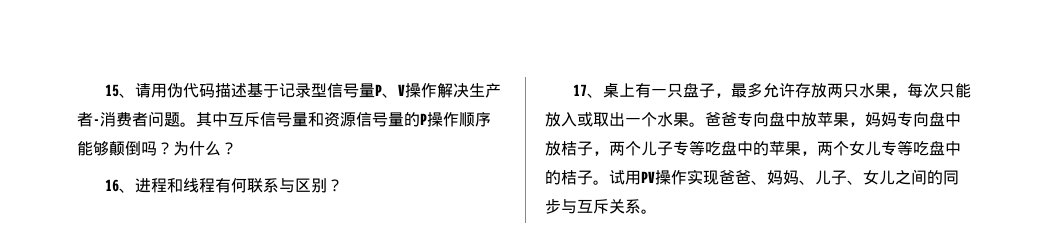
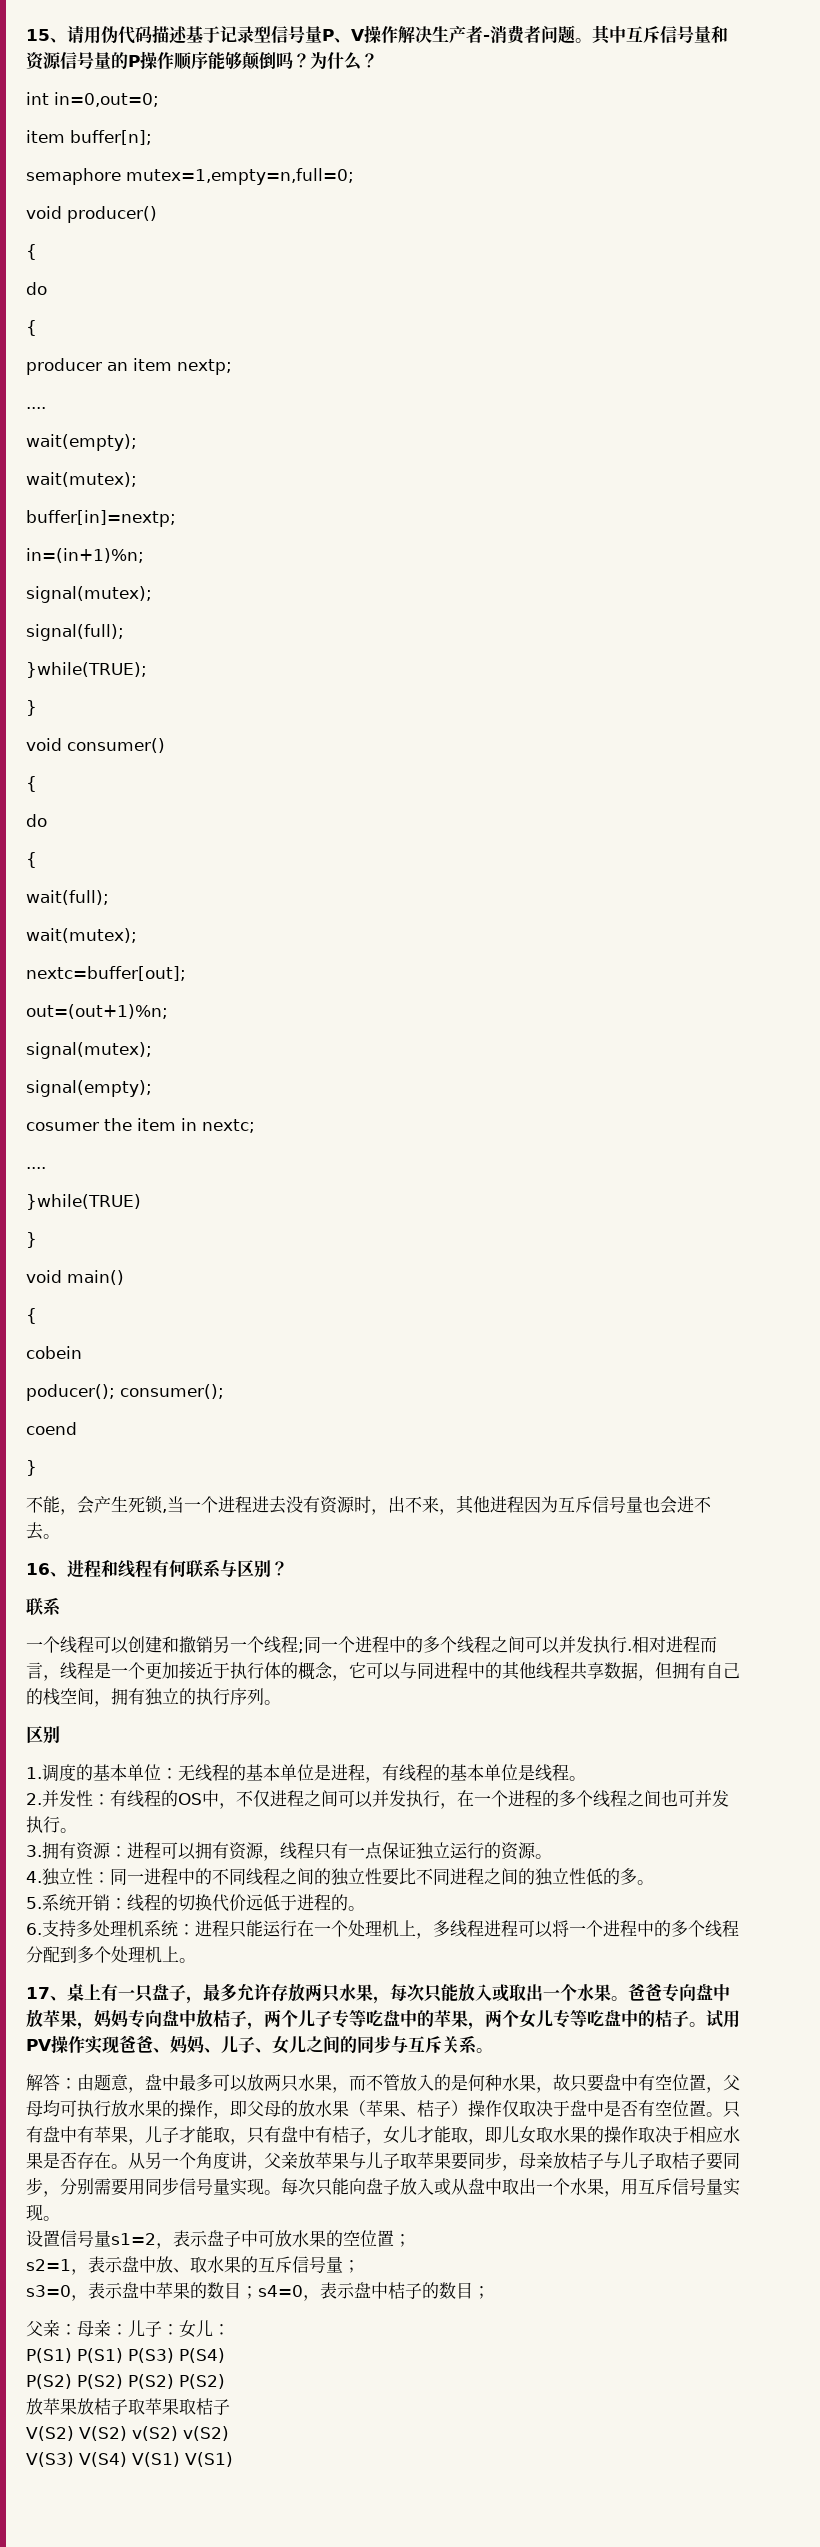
+ int in=0,out=0;
+ item buffer[n];
+ semaphore mutex=1,empty=n,full=0;
+ void producer()
+ {
+ do
+ {
+ producer an item nextp;
+ ....
+ wait(empty);
+ wait(mutex);
+ buffer[in]=nextp;
+ in=(in+1)%n;
+ signal(mutex);
+ signal(full);
+ }while(TRUE);
+ }
+ void consumer()
+ {
+ do
+ {
+ wait(full);
+ wait(mutex);
+ nextc=buffer[out];
+ out=(out+1)%n;
+ signal(mutex);
+ signal(empty);
+ cosumer the item in nextc;
+ ....
+ }while(TRUE)
+ }
+ void main()
+ {
+ cobein
+ poducer(); consumer();
+ coend
+ }
+ 不能，会产生死锁,当一个进程进去没有资源时，出不来，其他进程因为互斥信号量也会进不去。
  16、进程和线程有何联系与区别？
+ 联系
+ 一个线程可以创建和撤销另一个线程;同一个进程中的多个线程之间可以并发执行.相对进程而言，线程是一个更加接近于执行体的概念，它可以与同进程中的其他线程共享数据，但拥有自己的栈空间，拥有独立的执行序列。
+ 区别
+ 1.调度的基本单位：无线程的基本单位是进程，有线程的基本单位是线程。
+ 2.并发性：有线程的OS中，不仅进程之间可以并发执行，在一个进程的多个线程之间也可并发执行。
+ 3.拥有资源：进程可以拥有资源，线程只有一点保证独立运行的资源。
+ 4.独立性：同一进程中的不同线程之间的独立性要比不同进程之间的独立性低的多。
+ 5.系统开销：线程的切换代价远低于进程的。
+ 6.支持多处理机系统：进程只能运行在一个处理机上，多线程进程可以将一个进程中的多个线程分配到多个处理机上。
+ 解答：由题意，盘中最多可以放两只水果，而不管放入的是何种水果，故只要盘中有空位置，父母均可执行放水果的操作，即父母的放水果（苹果、桔子）操作仅取决于盘中是否有空位置。只有盘中有苹果，儿子才能取，只有盘中有桔子，女儿才能取，即儿女取水果的操作取决于相应水果是否存在。从另一个角度讲，父亲放苹果与儿子取苹果要同步，母亲放桔子与儿子取桔子要同步，分别需要用同步信号量实现。每次只能向盘子放入或从盘中取出一个水果，用互斥信号量实现。
+ 设置信号量s1=2，表示盘子中可放水果的空位置；
+ s2=1，表示盘中放、取水果的互斥信号量；
+ s3=0，表示盘中苹果的数目；s4=0，表示盘中桔子的数目；
+ 父亲：母亲：儿子：女儿：
+ P(S1) P(S1) P(S3) P(S4)
+ P(S2) P(S2) P(S2) P(S2)
+ 放苹果放桔子取苹果取桔子
+ V(S2) V(S2) v(S2) v(S2)
+ V(S3) V(S4) V(S1) V(S1)

